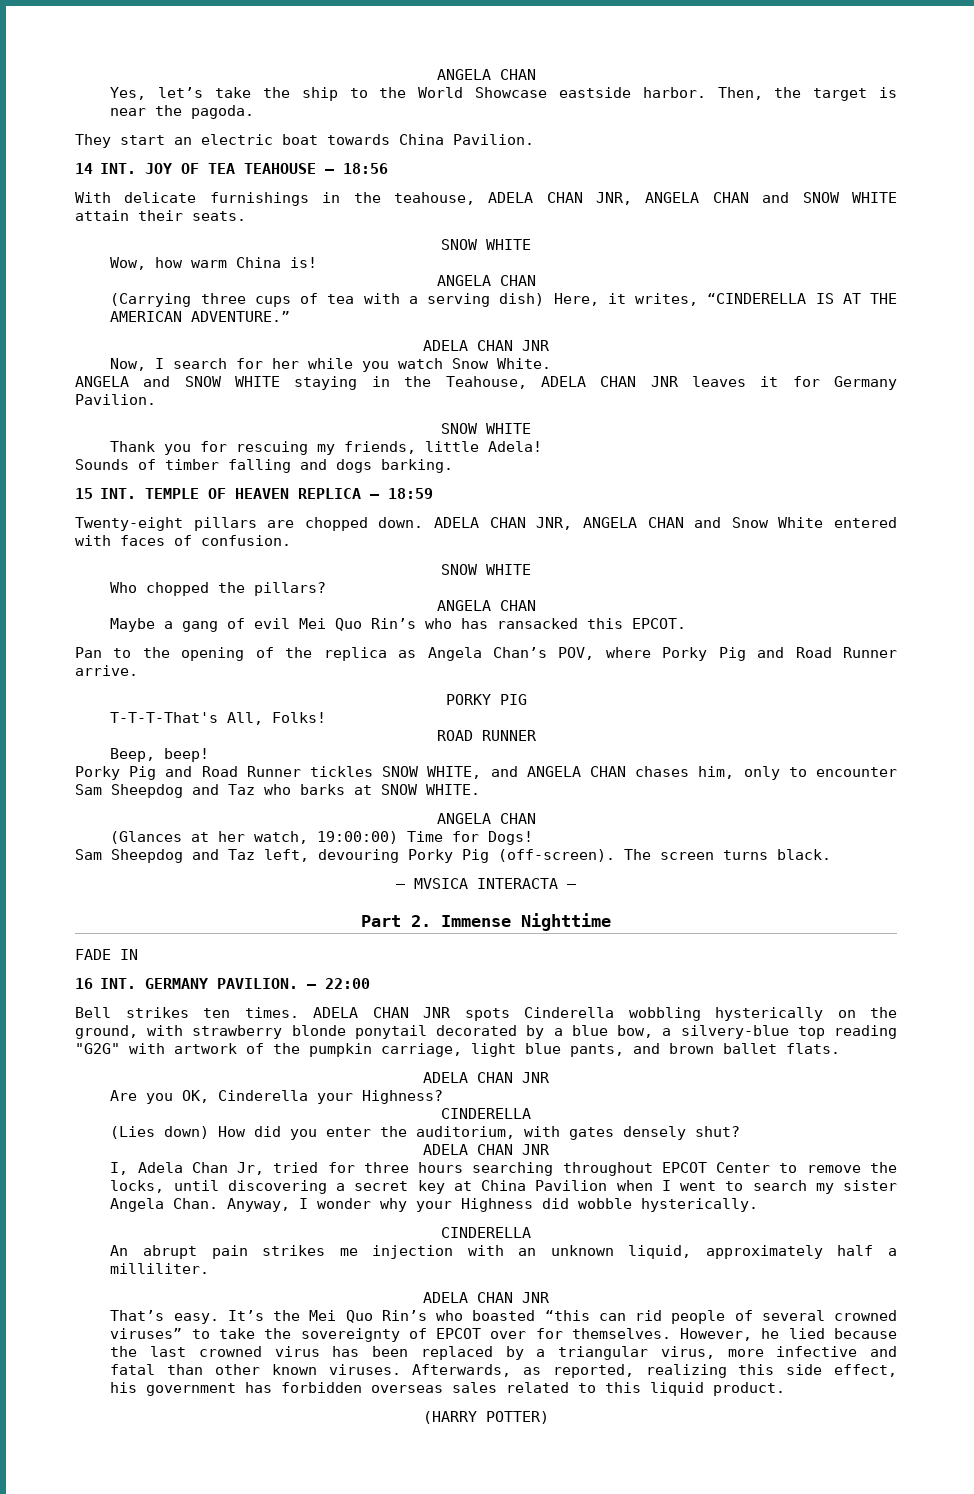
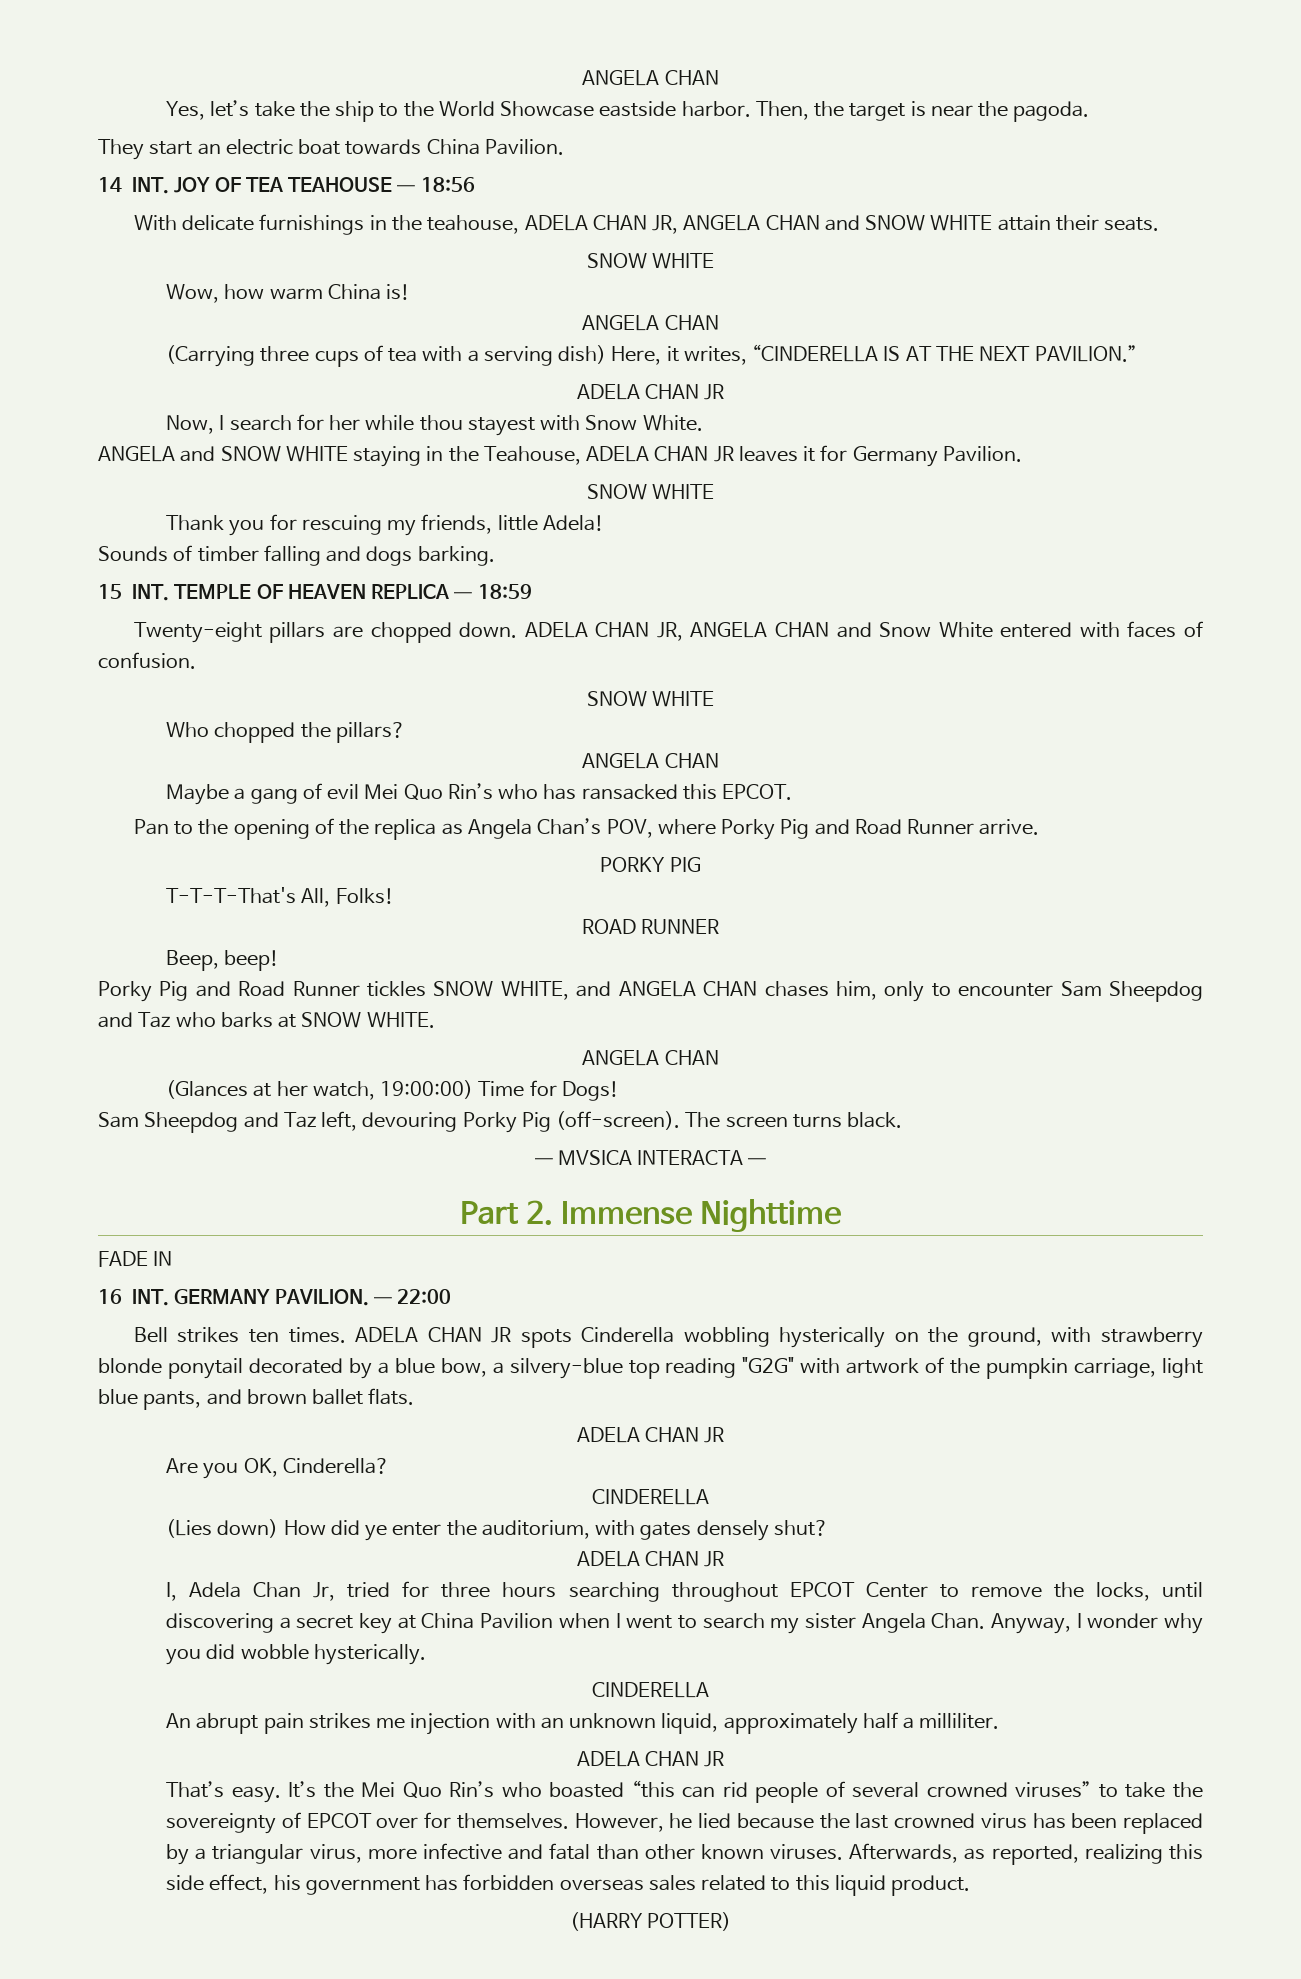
- With delicate furnishings in the teahouse, ADELA CHAN JNR, ANGELA CHAN and SNOW WHITE attain their seats.
+ With delicate furnishings in the teahouse, ADELA CHAN JR, ANGELA CHAN and SNOW WHITE attain their seats.
- (Carrying three cups of tea with a serving dish) Here, it writes, “CINDERELLA IS AT THE AMERICAN ADVENTURE.”
- ADELA CHAN JNR
+ (Carrying three cups of tea with a serving dish) Here, it writes, “CINDERELLA IS AT THE NEXT PAVILION.”
+ ADELA CHAN JR
- Now, I search for her while you watch Snow White.
+ Now, I search for her while thou stayest with Snow White.
- ANGELA and SNOW WHITE staying in the Teahouse, ADELA CHAN JNR leaves it for Germany Pavilion.
+ ANGELA and SNOW WHITE staying in the Teahouse, ADELA CHAN JR leaves it for Germany Pavilion.
- ADELA CHAN JNR, ANGELA CHAN and Snow White entered with faces of confusion.
+ ADELA CHAN JR, ANGELA CHAN and Snow White entered with faces of confusion.
- ADELA CHAN JNR spots Cinderella wobbling hysterically on the ground, with strawberry blonde ponytail decorated by a blue bow, a silvery-blue top reading "G2G" with artwork of the pumpkin carriage, light blue pants, and brown ballet flats.
- ADELA CHAN JNR
+ ADELA CHAN JR spots Cinderella wobbling hysterically on the ground, with strawberry blonde ponytail decorated by a blue bow, a silvery-blue top reading "G2G" with artwork of the pumpkin carriage, light blue pants, and brown ballet flats.
+ ADELA CHAN JR
- Are you OK, Cinderella your Highness?
+ Are you OK, Cinderella?
- (Lies down) How did you enter the auditorium, with gates densely shut?
- ADELA CHAN JNR
+ (Lies down) How did ye enter the auditorium, with gates densely shut?
+ ADELA CHAN JR
- Anyway, I wonder why your Highness did wobble hysterically.
+ Anyway, I wonder why you did wobble hysterically.
  An abrupt pain strikes me injection with an unknown liquid, approximately half a milliliter.
- ADELA CHAN JNR
+ ADELA CHAN JR

